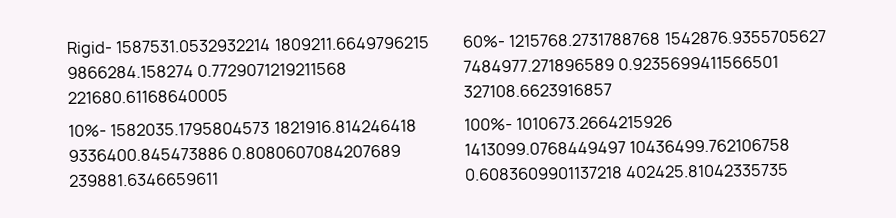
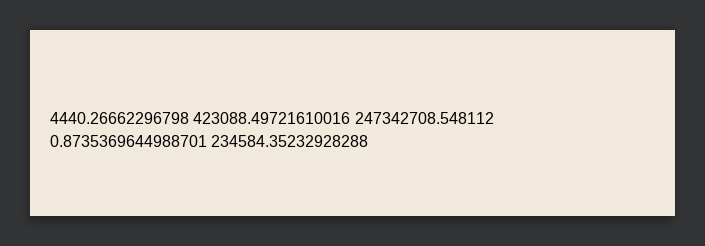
- Rigid- 1587531.0532932214 1809211.6649796215 9866284.158274 0.7729071219211568 221680.61168640005
- 10%- 1582035.1795804573 1821916.814246418 9336400.845473886 0.8080607084207689 239881.6346659611
- 60%- 1215768.2731788768 1542876.9355705627 7484977.271896589 0.9235699411566501 327108.6623916857
- 100%- 1010673.2664215926 1413099.0768449497 10436499.762106758 0.6083609901137218 402425.81042335735
+ 4440.26662296798 423088.49721610016 247342708.548112 0.8735369644988701 234584.35232928288

